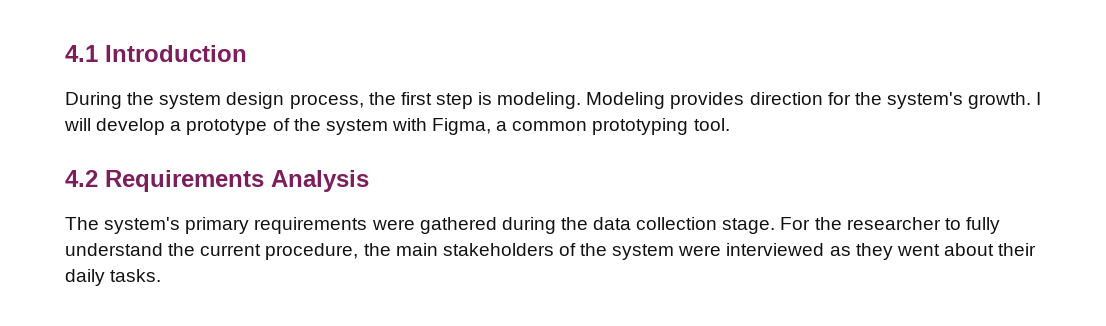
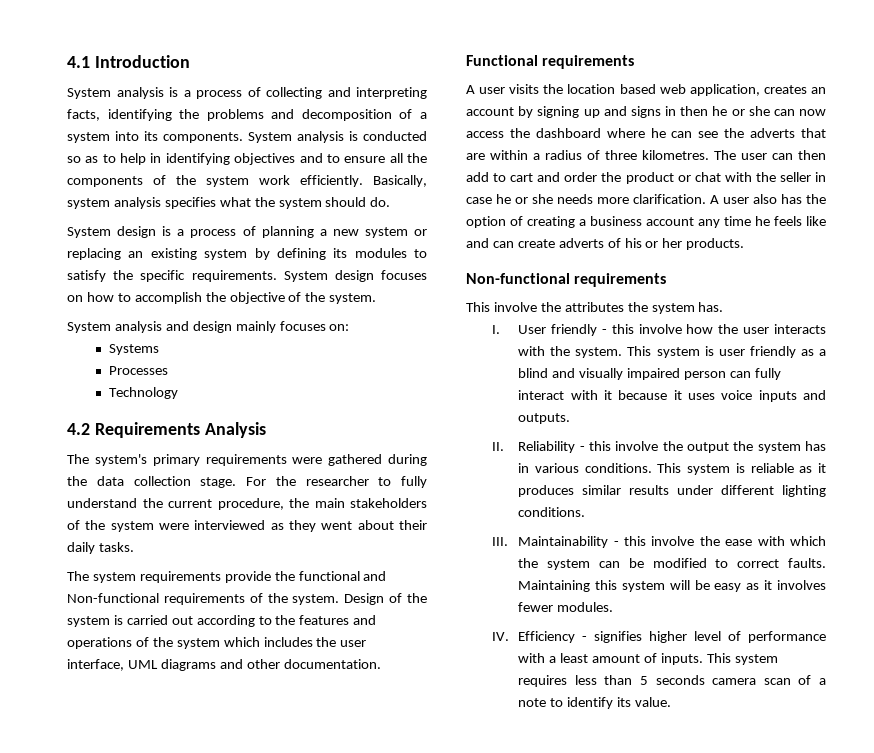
- During the system design process, the first step is modeling. Modeling provides direction for the system's growth. I will develop a prototype of the system with Figma, a common prototyping tool.
+ System analysis is a process of collecting and interpreting facts, identifying the problems and decomposition of a system into its components. System analysis is conducted so as to help in identifying objectives and to ensure all the components of the system work efficiently. Basically, system analysis specifies what the system should do.
+ System design is a process of planning a new system or replacing an existing system by defining its modules to satisfy the specific requirements. System design focuses on how to accomplish the objective of the system.
+ System analysis and design mainly focuses on:
+ Systems
+ Processes
+ Technology
+ The system requirements provide the functional and Non-functional requirements of the system. Design of the system is carried out according to the features and operations of the system which includes the user interface, UML diagrams and other documentation.
+ Functional requirements
+ A user visits the location based web application, creates an account by signing up and signs in then he or she can now access the dashboard where he can see the adverts that are within a radius of three kilometres. The user can then add to cart and order the product or chat with the seller in case he or she needs more clarification. A user also has the option of creating a business account any time he feels like and can create adverts of his or her products.
+ Non-functional requirements
+ This involve the attributes the system has.
+ I. User friendly - this involve how the user interacts with the system. This system is user friendly as a blind and visually impaired person can fully interact with it because it uses voice inputs and outputs.
+ II. Reliability - this involve the output the system has in various conditions. This system is reliable as it produces similar results under different lighting conditions.
+ III. Maintainability - this involve the ease with which the system can be modified to correct faults. Maintaining this system will be easy as it involves fewer modules.
+ IV. Efficiency - signifies higher level of performance with a least amount of inputs. This system requires less than 5 seconds camera scan of a note to identify its value.

